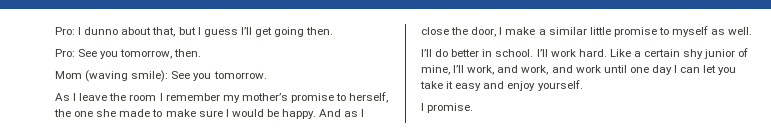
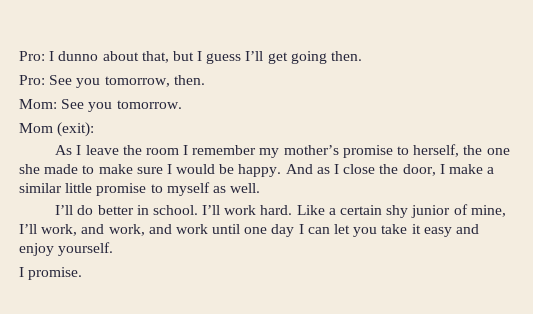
- Mom (waving smile): See you tomorrow.
+ Mom: See you tomorrow.
+ Mom (exit):

